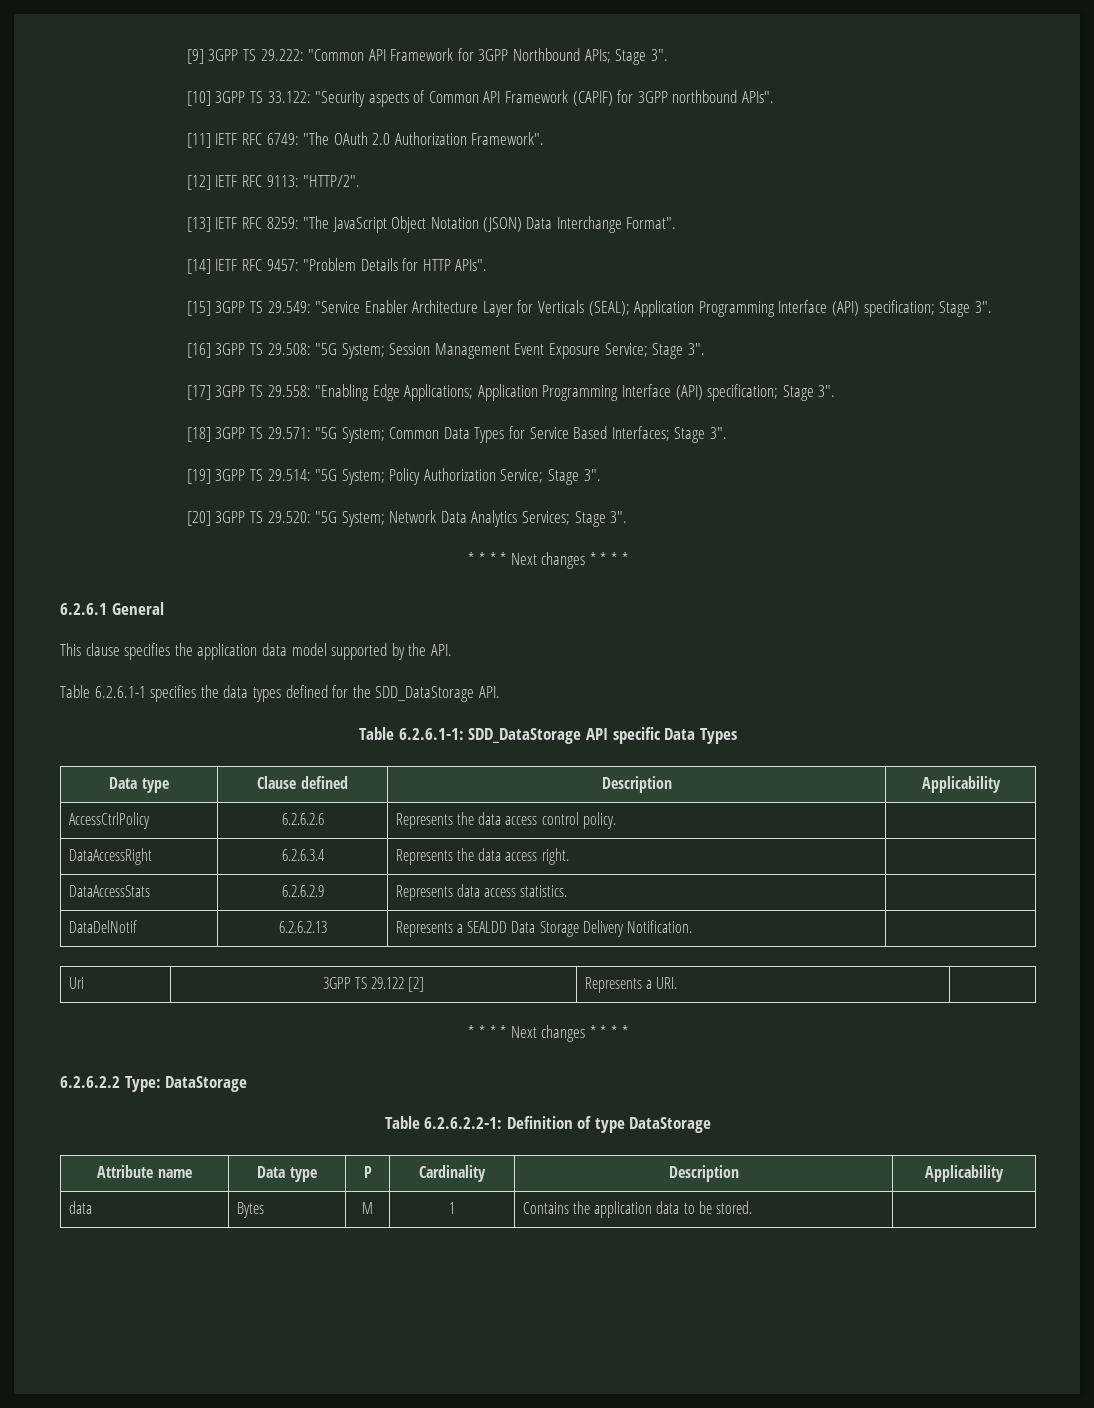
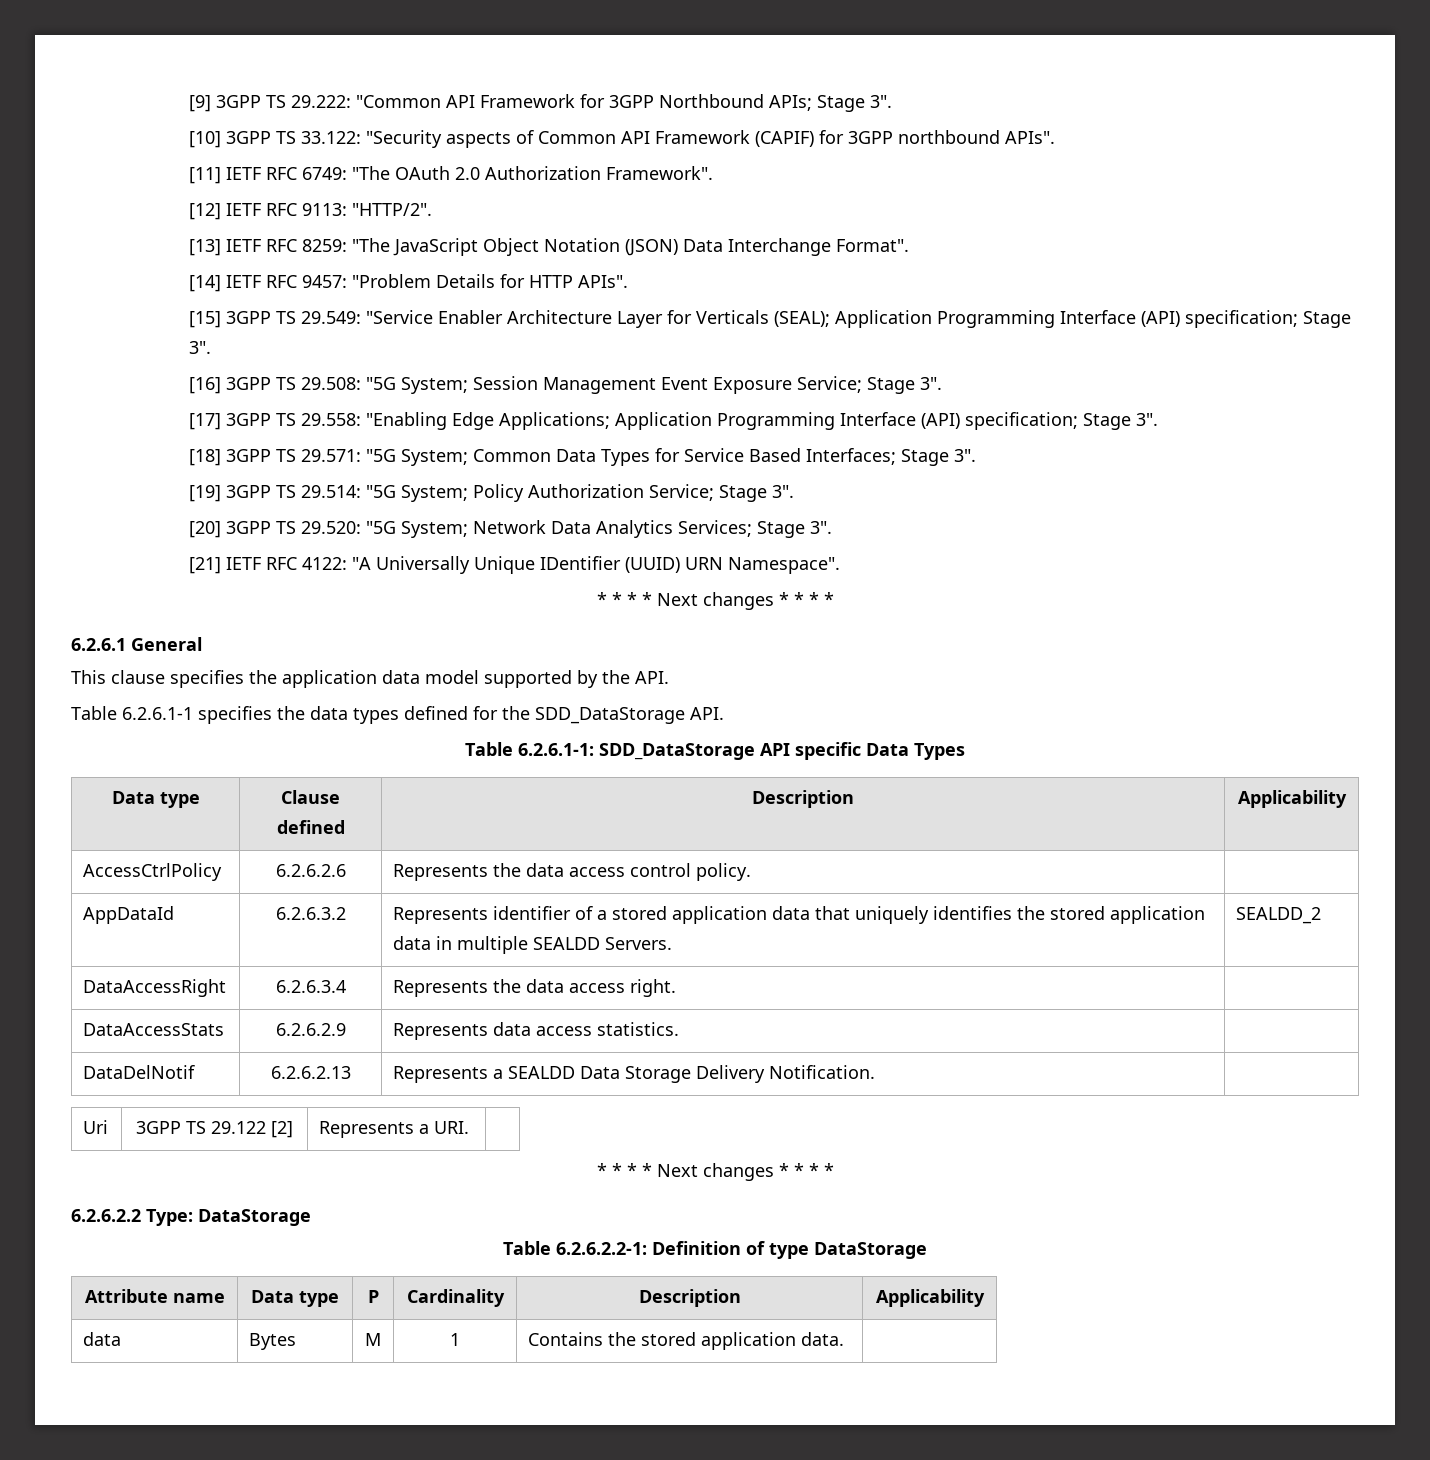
+ [21] IETF RFC 4122: "A Universally Unique IDentifier (UUID) URN Namespace".
+ AppDataId | 6.2.6.3.2 | Represents identifier of a stored application data that uniquely identifies the stored application data in multiple SEALDD Servers. | SEALDD_2
- data | Bytes | M | 1 | Contains the application data to be stored. |
+ data | Bytes | M | 1 | Contains the stored application data. |

